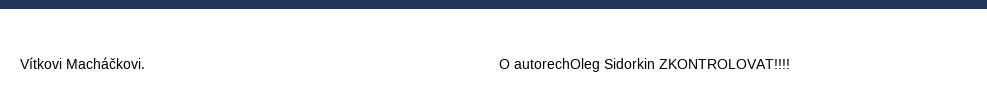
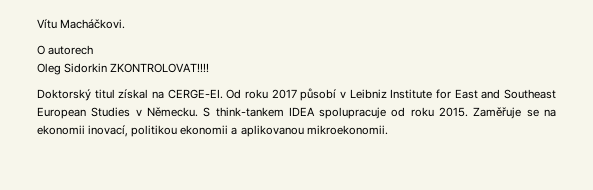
- Vítkovi Macháčkovi.
+ Vítu Macháčkovi.
- O autorechOleg Sidorkin ZKONTROLOVAT!!!!
+ O autorech
+ Oleg Sidorkin ZKONTROLOVAT!!!!
+ Doktorský titul získal na CERGE-EI. Od roku 2017 působí v Leibniz Institute for East and Southeast European Studies v Německu. S think-tankem IDEA spolupracuje od roku 2015. Zaměřuje se na ekonomii inovací, politikou ekonomii a aplikovanou mikroekonomii.

